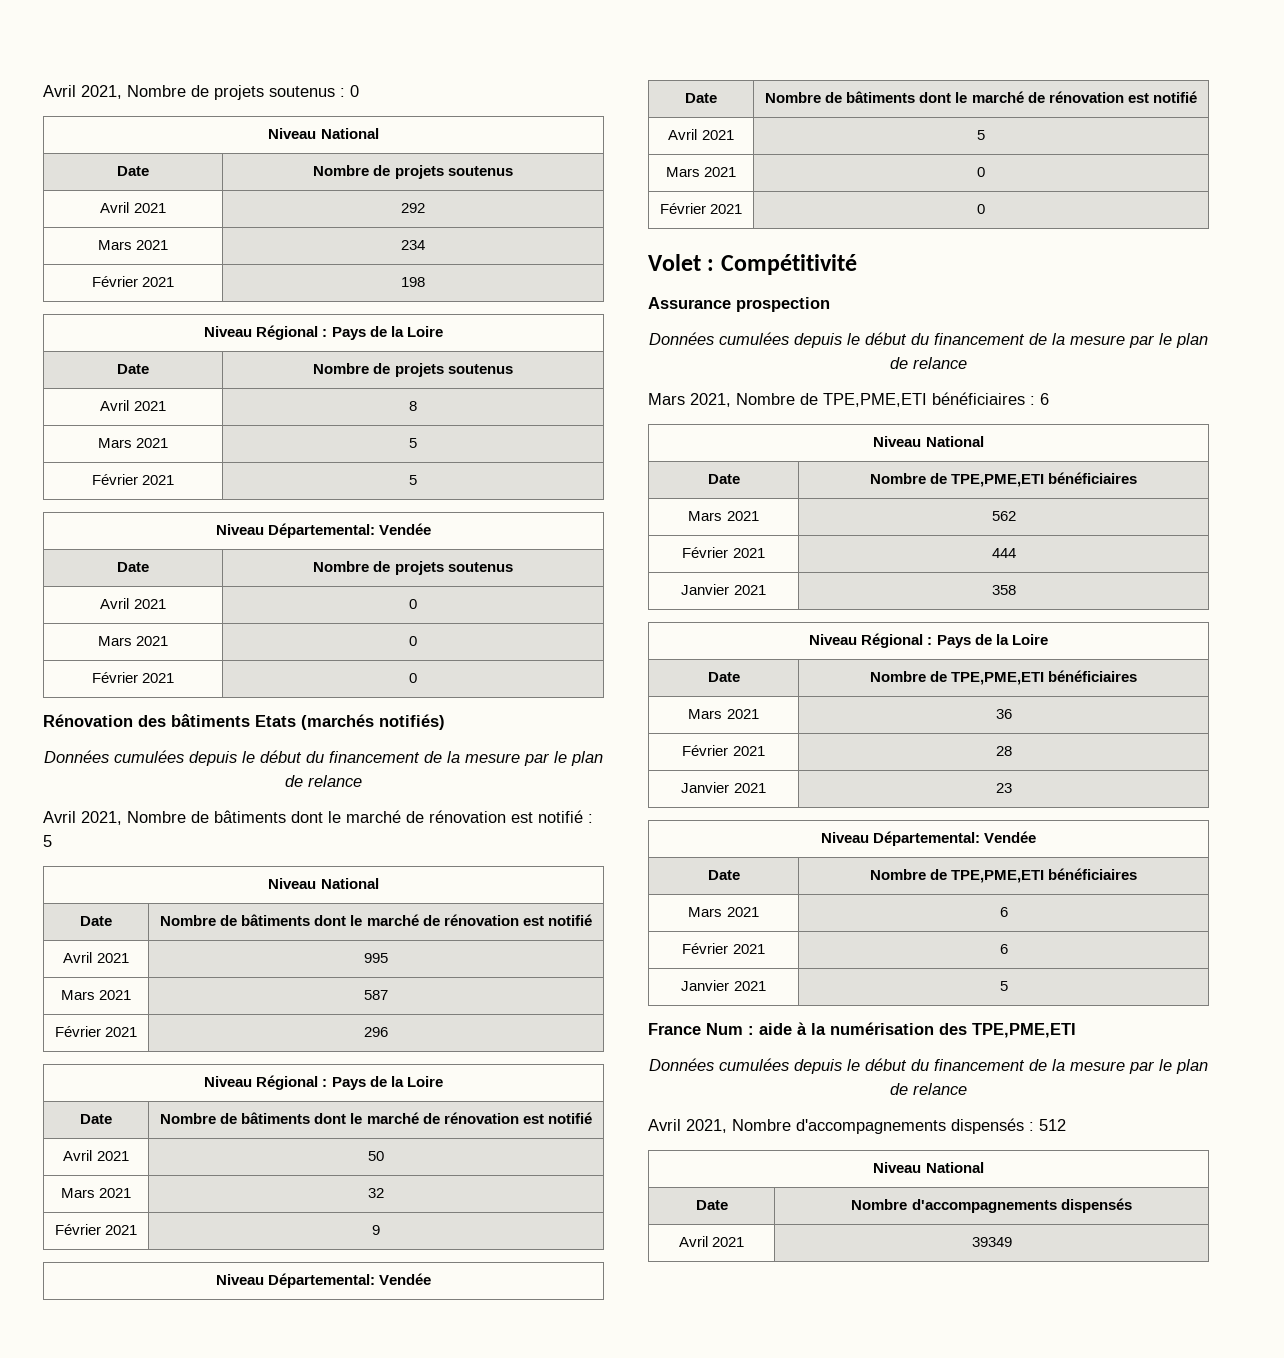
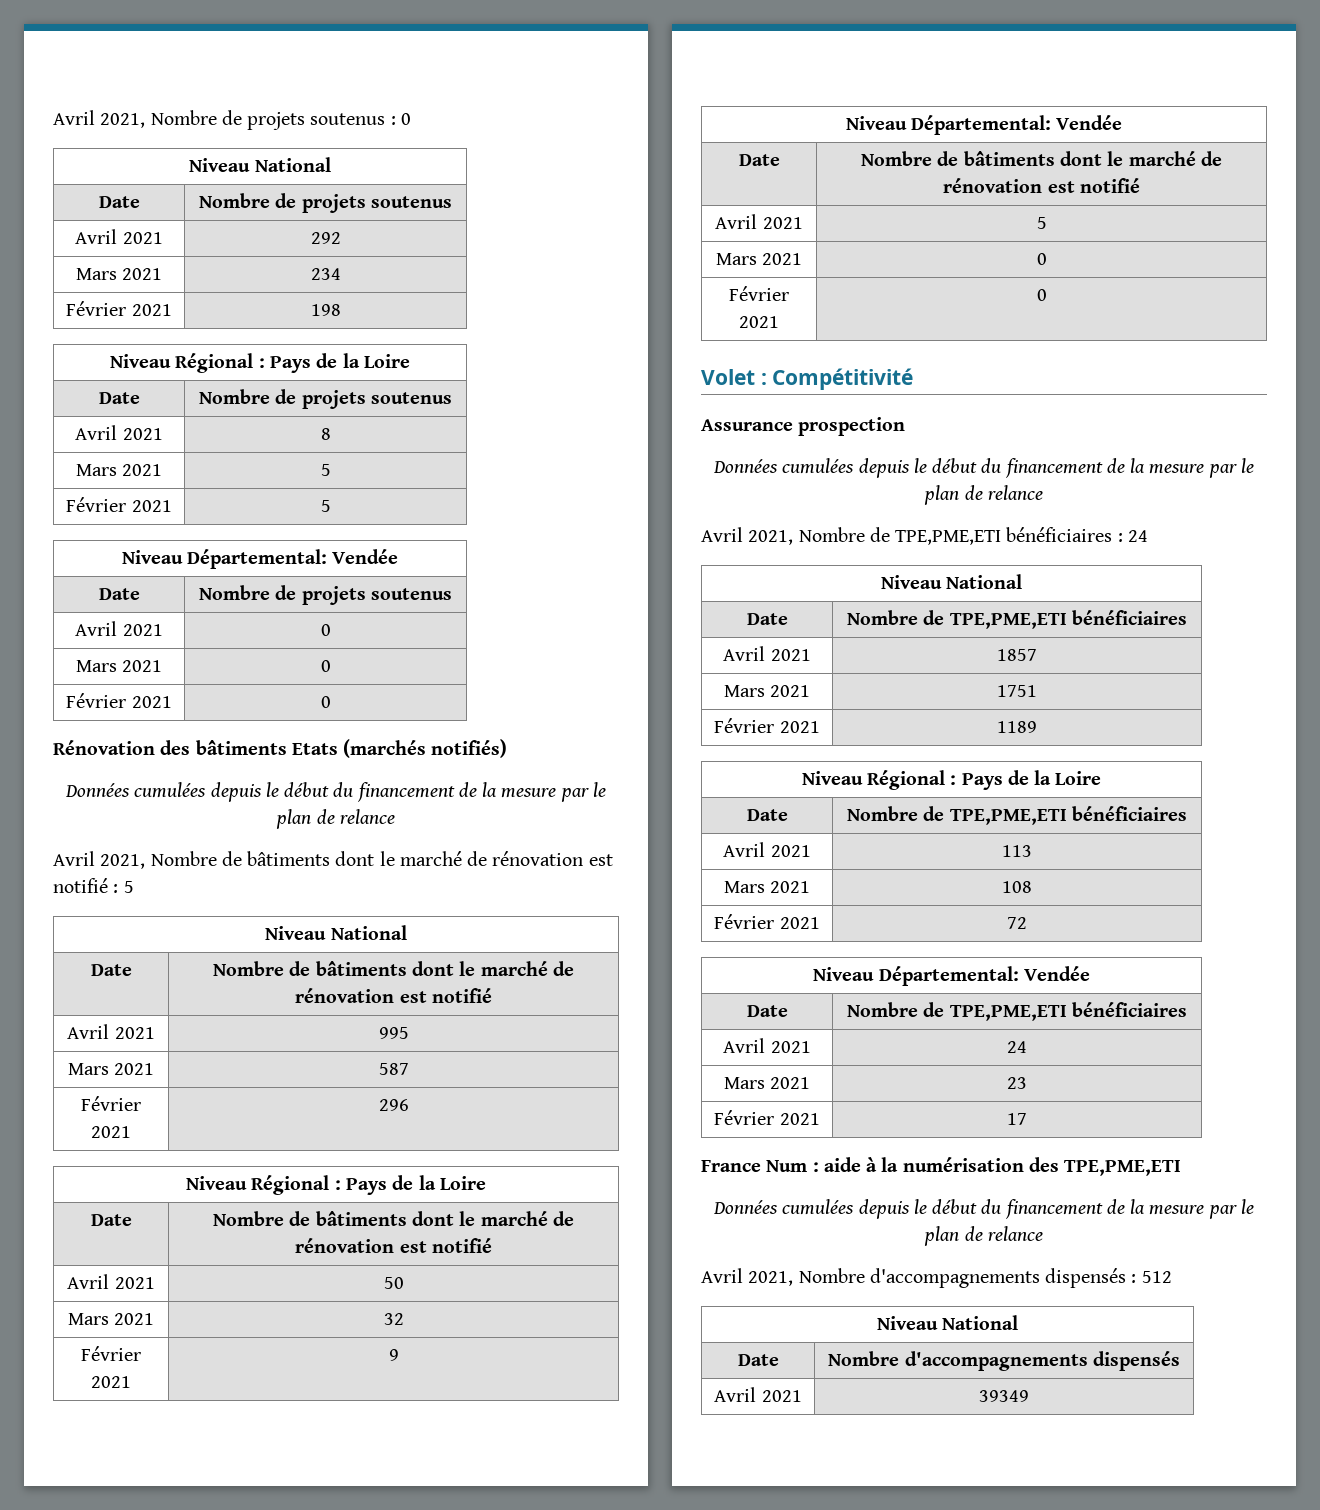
- Mars 2021, Nombre de TPE,PME,ETI bénéficiaires : 6
+ Avril 2021, Nombre de TPE,PME,ETI bénéficiaires : 24
- Mars 2021 | 562
- Février 2021 | 444
- Janvier 2021 | 358
+ Avril 2021 | 1857
+ Mars 2021 | 1751
+ Février 2021 | 1189
- Mars 2021 | 36
- Février 2021 | 28
- Janvier 2021 | 23
+ Avril 2021 | 113
+ Mars 2021 | 108
+ Février 2021 | 72
- Mars 2021 | 6
- Février 2021 | 6
- Janvier 2021 | 5
+ Avril 2021 | 24
+ Mars 2021 | 23
+ Février 2021 | 17

